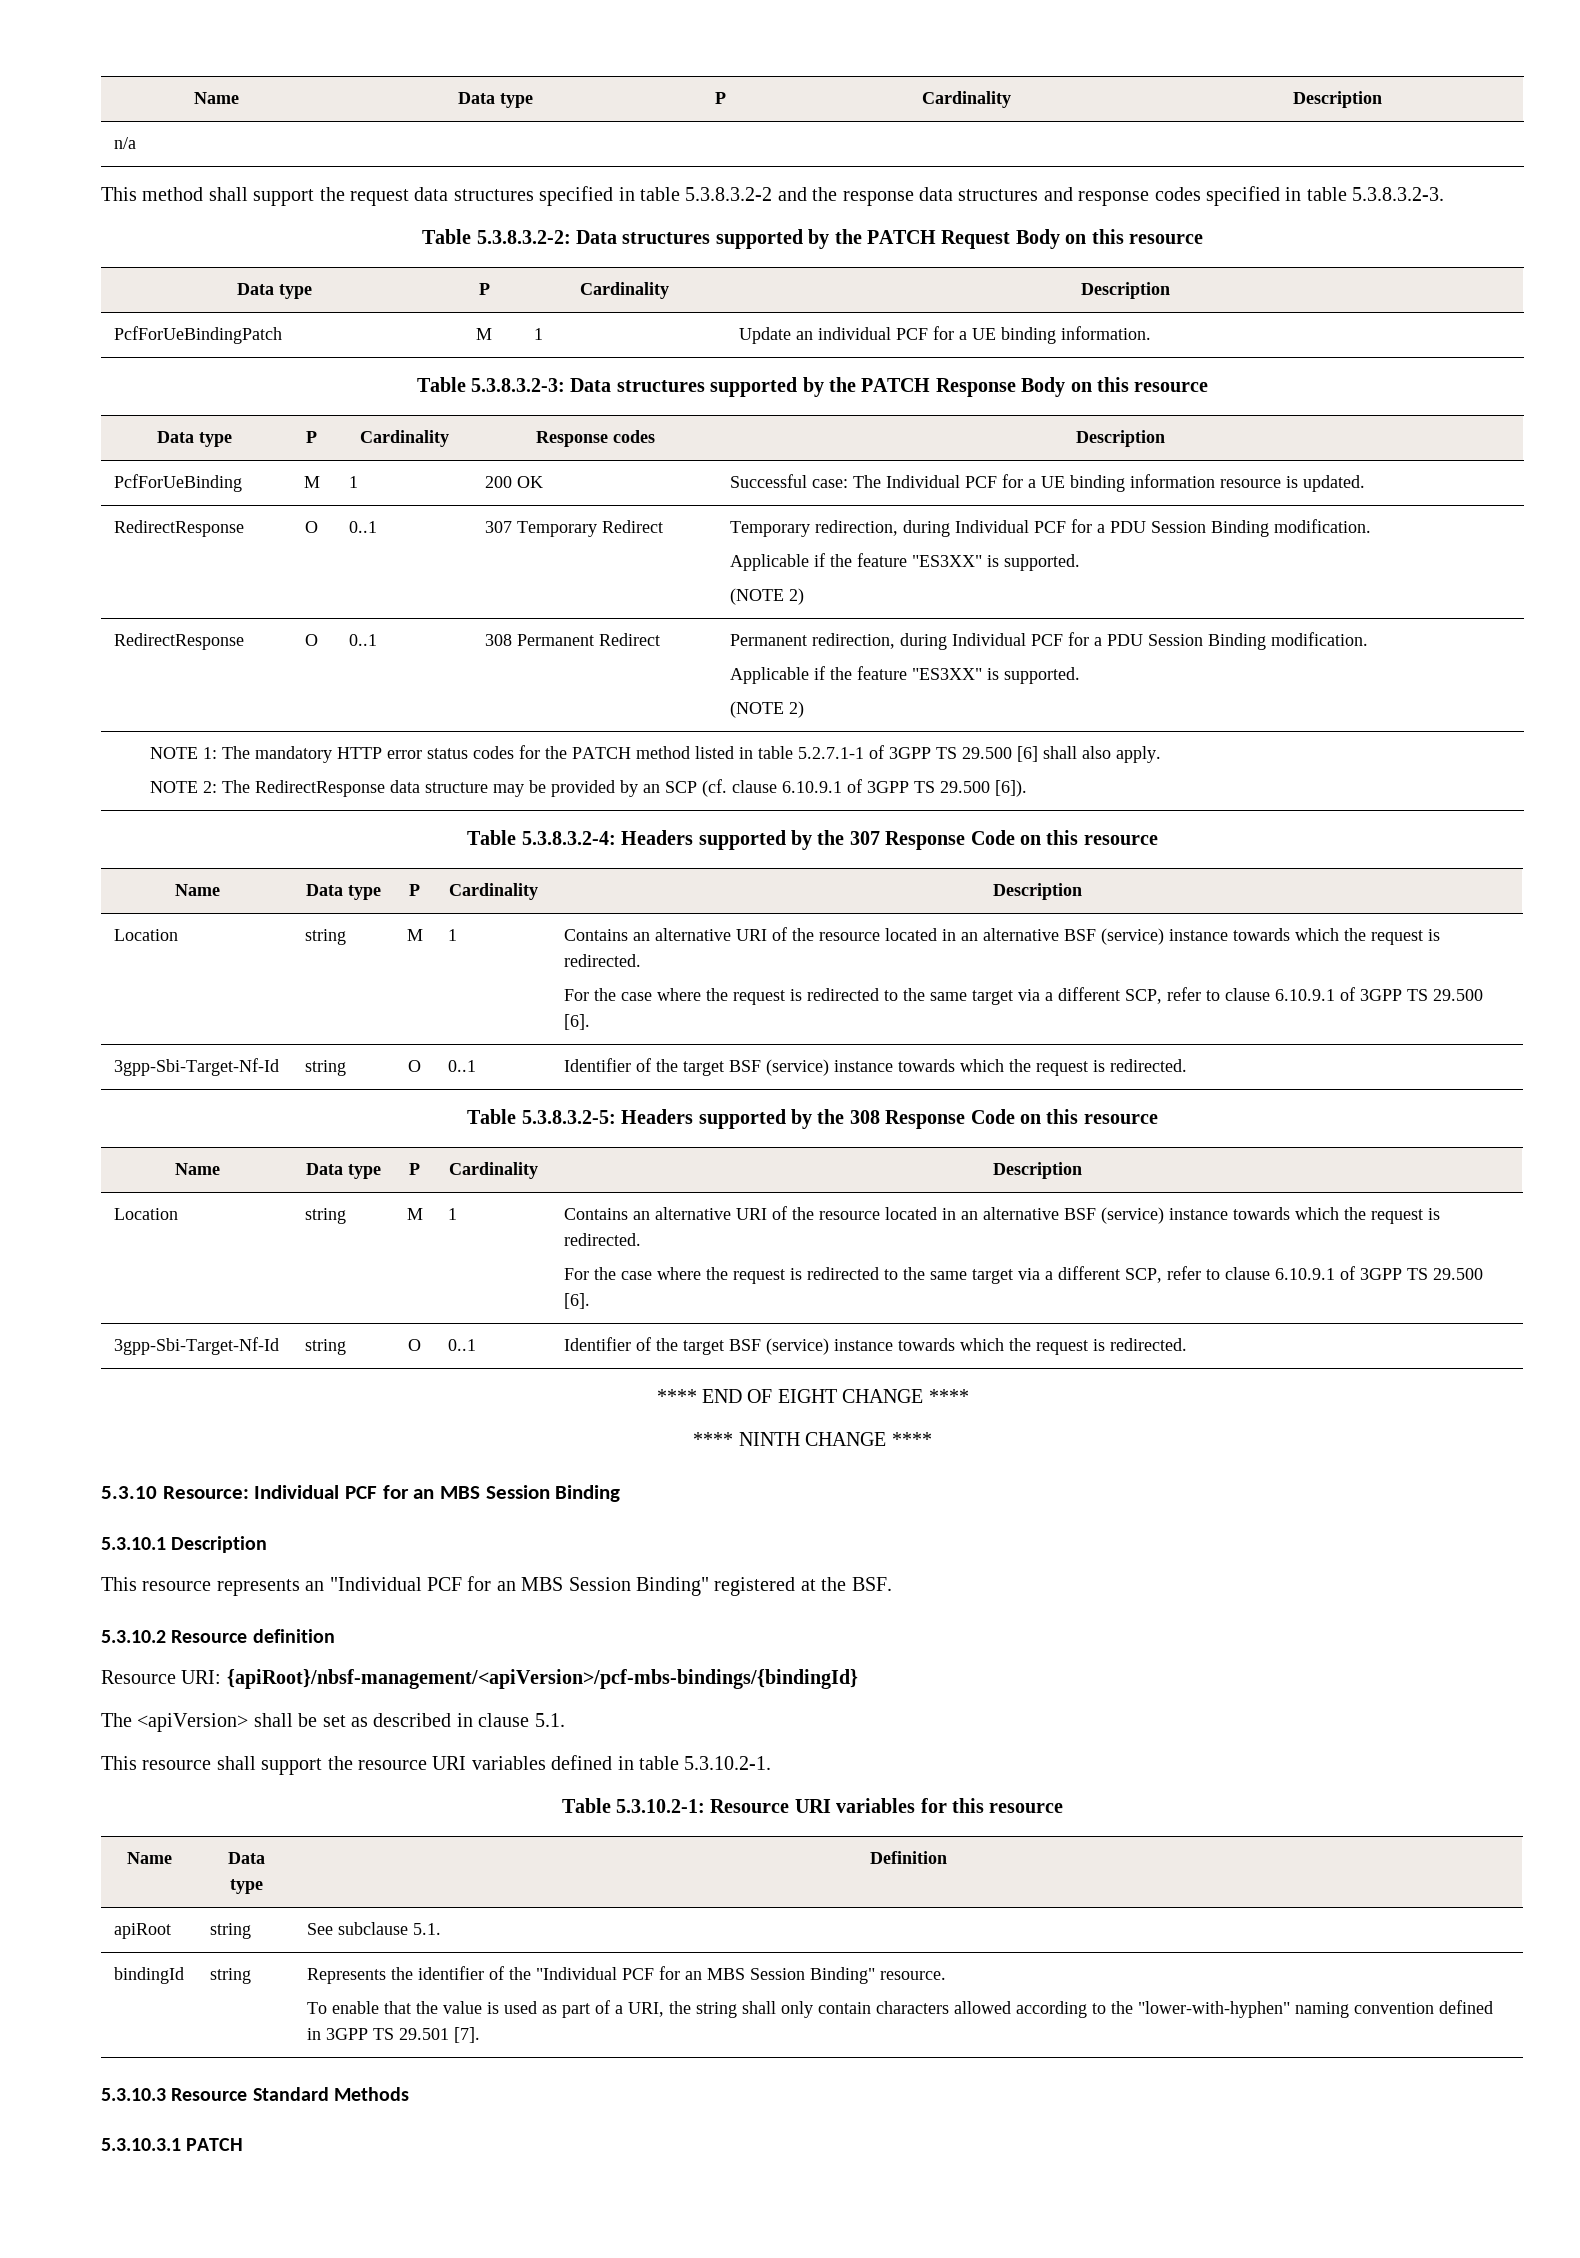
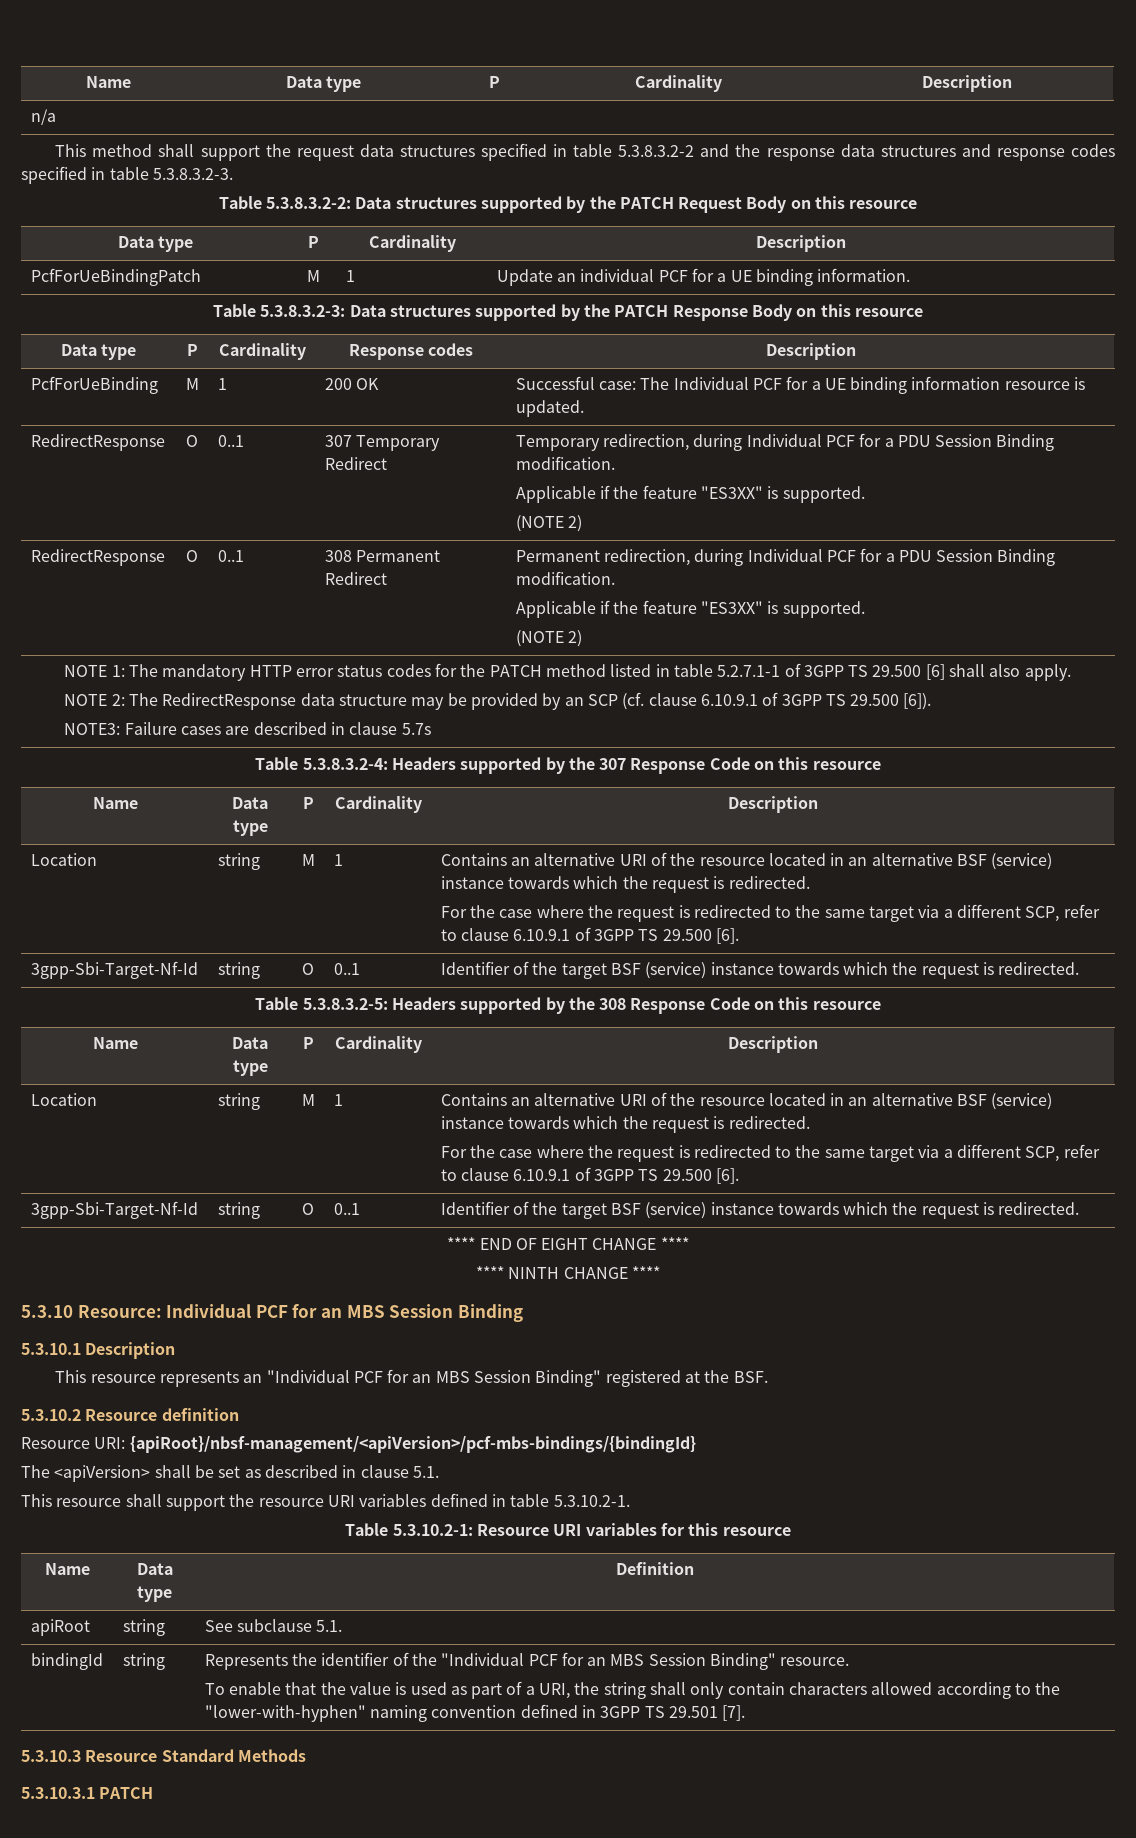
+ NOTE3: Failure cases are described in clause 5.7s

